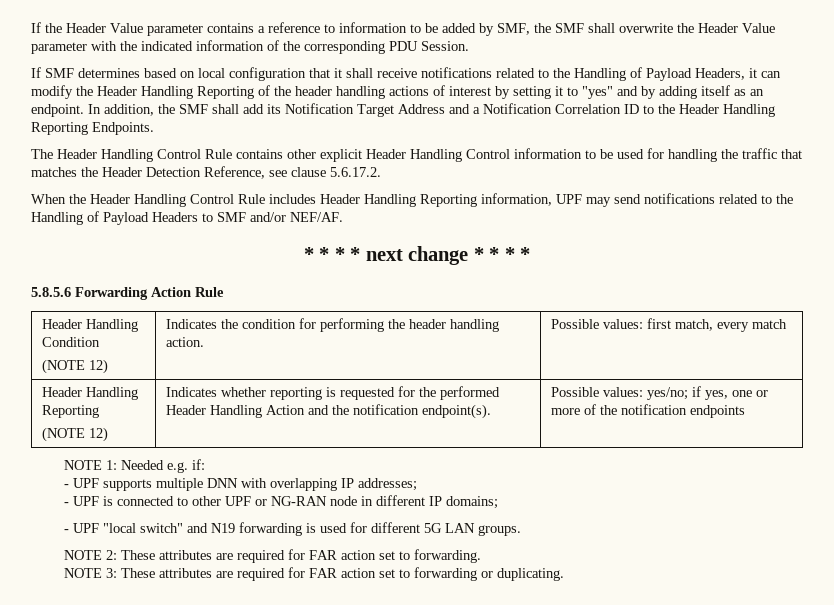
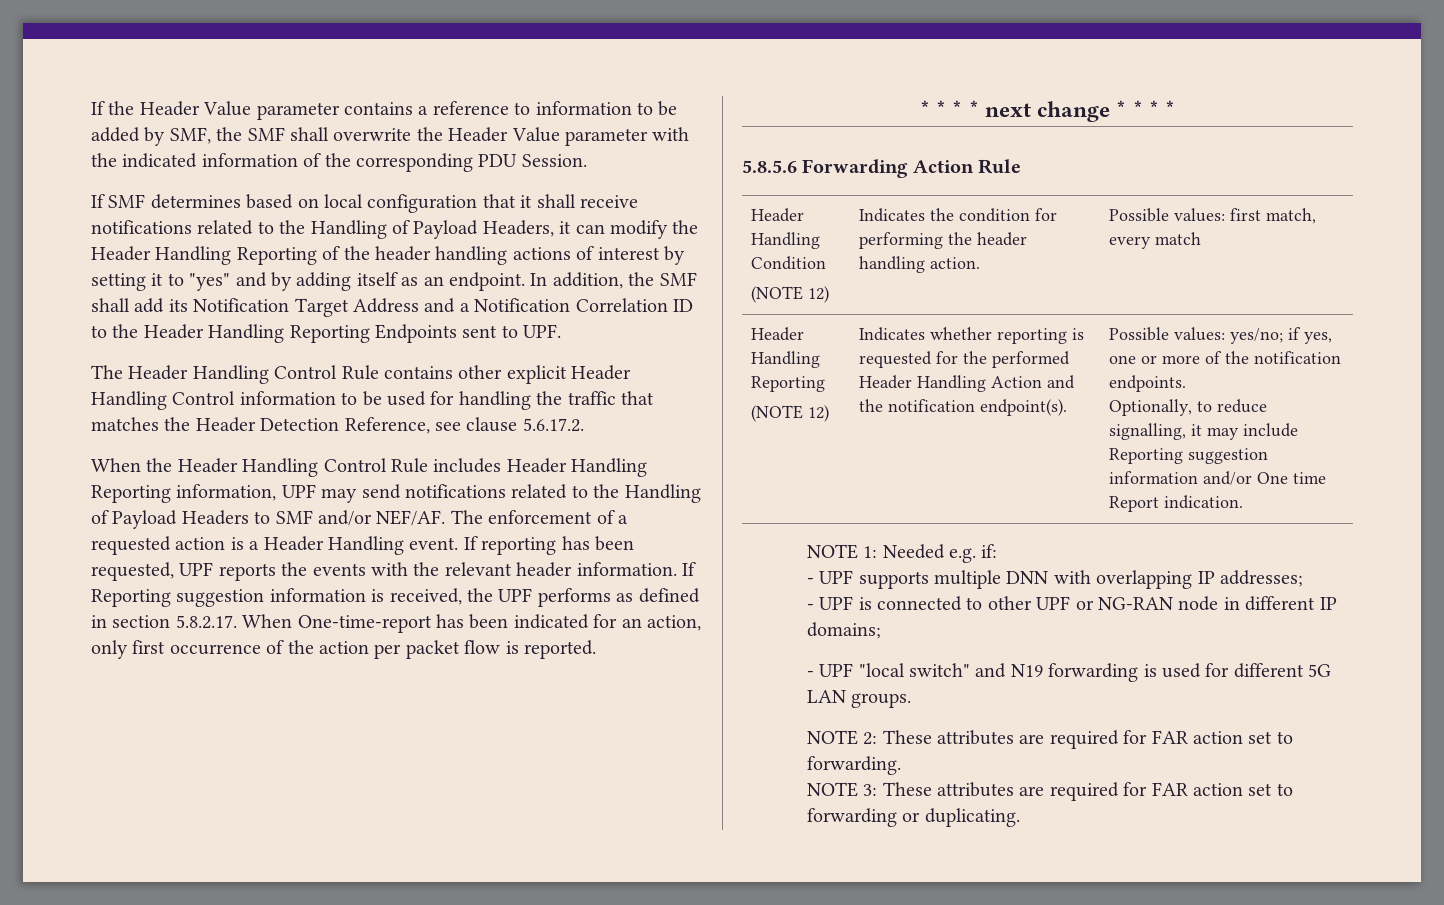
- In addition, the SMF shall add its Notification Target Address and a Notification Correlation ID to the Header Handling Reporting Endpoints.
+ In addition, the SMF shall add its Notification Target Address and a Notification Correlation ID to the Header Handling Reporting Endpoints sent to UPF.
+ The enforcement of a requested action is a Header Handling event. If reporting has been requested, UPF reports the events with the relevant header information. If Reporting suggestion information is received, the UPF performs as defined in section 5.8.2.17. When One-time-report has been indicated for an action, only first occurrence of the action per packet flow is reported.
- Possible values: yes/no; if yes, one or more of the notification endpoints
+ Possible values: yes/no; if yes, one or more of the notification endpoints.
+ Optionally, to reduce signalling, it may include Reporting suggestion information and/or One time Report indication.

